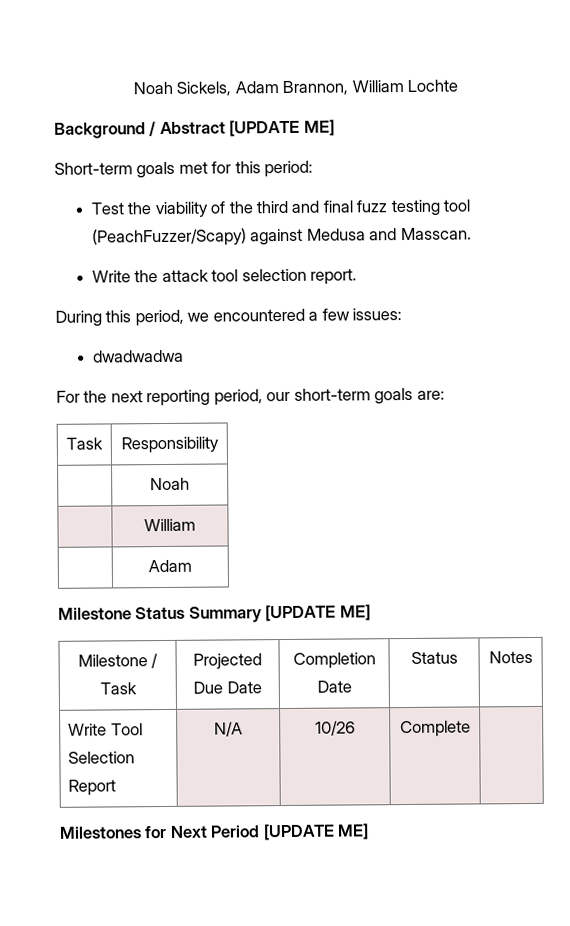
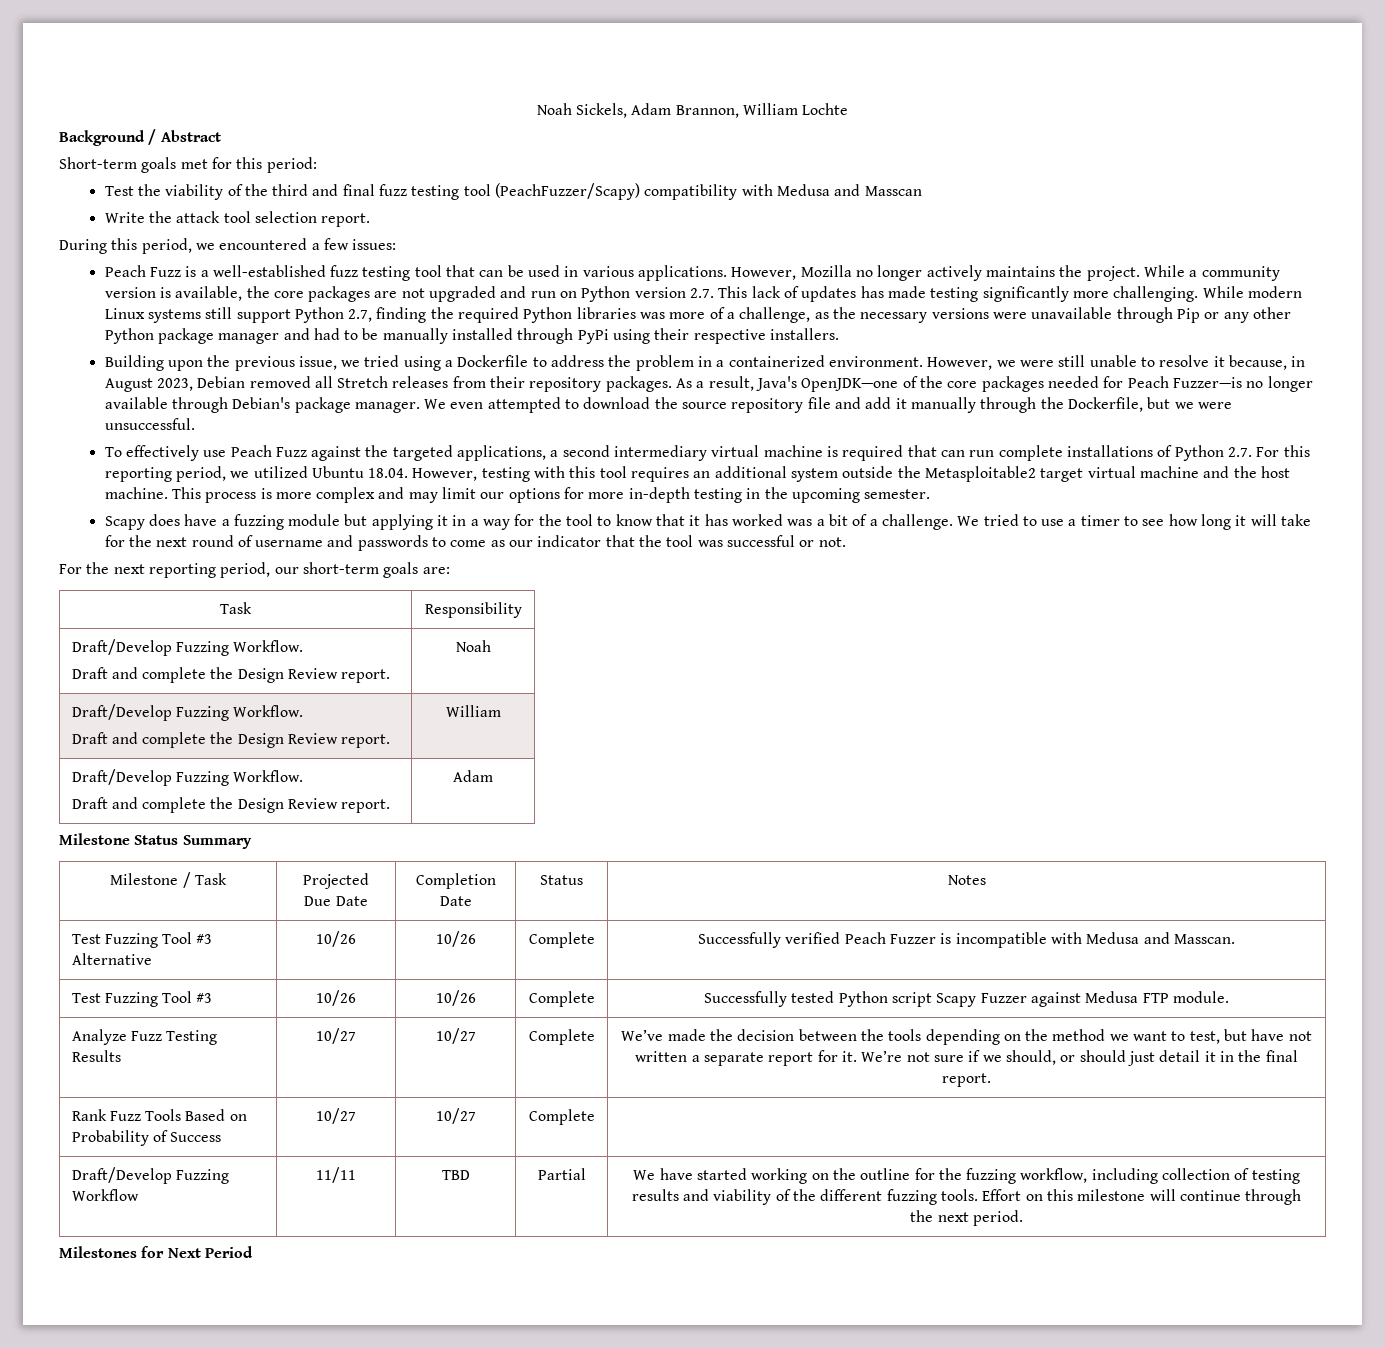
- Background / Abstract [UPDATE ME]
+ Background / Abstract
- Test the viability of the third and final fuzz testing tool (PeachFuzzer/Scapy) against Medusa and Masscan.
+ Test the viability of the third and final fuzz testing tool (PeachFuzzer/Scapy) compatibility with Medusa and Masscan
- dwadwadwa
+ Peach Fuzz is a well-established fuzz testing tool that can be used in various applications. However, Mozilla no longer actively maintains the project. While a community version is available, the core packages are not upgraded and run on Python version 2.7. This lack of updates has made testing significantly more challenging. While modern Linux systems still support Python 2.7, finding the required Python libraries was more of a challenge, as the necessary versions were unavailable through Pip or any other Python package manager and had to be manually installed through PyPi using their respective installers.
+ Building upon the previous issue, we tried using a Dockerfile to address the problem in a containerized environment. However, we were still unable to resolve it because, in August 2023, Debian removed all Stretch releases from their repository packages. As a result, Java's OpenJDK—one of the core packages needed for Peach Fuzzer—is no longer available through Debian's package manager. We even attempted to download the source repository file and add it manually through the Dockerfile, but we were unsuccessful.
+ To effectively use Peach Fuzz against the targeted applications, a second intermediary virtual machine is required that can run complete installations of Python 2.7. For this reporting period, we utilized Ubuntu 18.04. However, testing with this tool requires an additional system outside the Metasploitable2 target virtual machine and the host machine. This process is more complex and may limit our options for more in-depth testing in the upcoming semester.
+ Scapy does have a fuzzing module but applying it in a way for the tool to know that it has worked was a bit of a challenge. We tried to use a timer to see how long it will take for the next round of username and passwords to come as our indicator that the tool was successful or not.
  Task | Responsibility
- | Noah
- | William
- | Adam
+ Draft/Develop Fuzzing Workflow.
+ Draft and complete the Design Review report. | Noah
+ Draft/Develop Fuzzing Workflow.
+ Draft and complete the Design Review report. | William
+ Draft/Develop Fuzzing Workflow.
+ Draft and complete the Design Review report. | Adam
- Milestone Status Summary [UPDATE ME]
+ Milestone Status Summary
- Write Tool Selection Report | N/A | 10/26 | Complete |
+ Test Fuzzing Tool #3 Alternative | 10/26 | 10/26 | Complete | Successfully verified Peach Fuzzer is incompatible with Medusa and Masscan.
+ Test Fuzzing Tool #3 | 10/26 | 10/26 | Complete | Successfully tested Python script Scapy Fuzzer against Medusa FTP module.
+ Analyze Fuzz Testing Results | 10/27 | 10/27 | Complete | We’ve made the decision between the tools depending on the method we want to test, but have not written a separate report for it. We’re not sure if we should, or should just detail it in the final report.
+ Rank Fuzz Tools Based on Probability of Success | 10/27 | 10/27 | Complete |
+ Draft/Develop Fuzzing Workflow | 11/11 | TBD | Partial | We have started working on the outline for the fuzzing workflow, including collection of testing results and viability of the different fuzzing tools. Effort on this milestone will continue through the next period.
- Milestones for Next Period [UPDATE ME]
+ Milestones for Next Period

